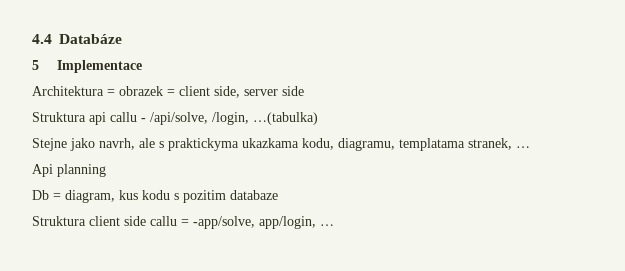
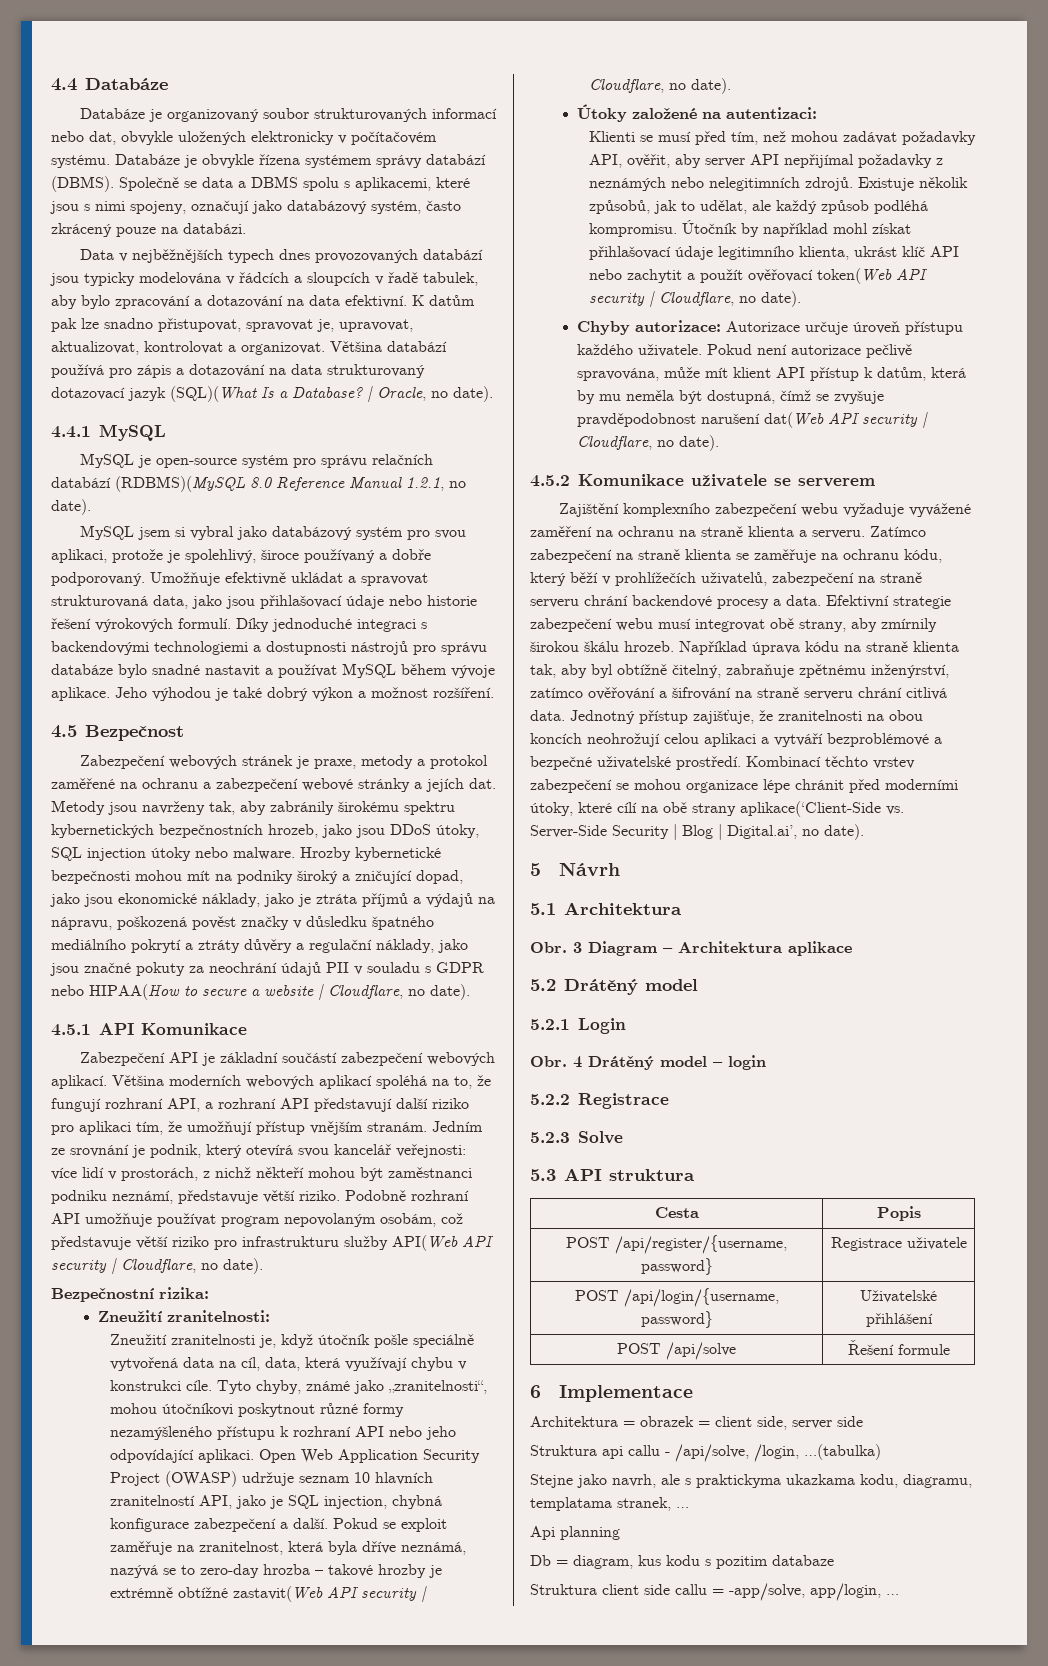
- 5 Implementace
+ Databáze je organizovaný soubor strukturovaných informací nebo dat, obvykle uložených elektronicky v počítačovém systému. Databáze je obvykle řízena systémem správy databází (DBMS). Společně se data a DBMS spolu s aplikacemi, které jsou s nimi spojeny, označují jako databázový systém, často zkrácený pouze na databázi.
+ Data v nejběžnějších typech dnes provozovaných databází jsou typicky modelována v řádcích a sloupcích v řadě tabulek, aby bylo zpracování a dotazování na data efektivní. K datům pak lze snadno přistupovat, spravovat je, upravovat, aktualizovat, kontrolovat a organizovat. Většina databází používá pro zápis a dotazování na data strukturovaný dotazovací jazyk (SQL)(What Is a Database? | Oracle, no date).
+ 4.4.1 MySQL
+ MySQL je open-source systém pro správu relačních databází (RDBMS)(MySQL 8.0 Reference Manual 1.2.1, no date).
+ MySQL jsem si vybral jako databázový systém pro svou aplikaci, protože je spolehlivý, široce používaný a dobře podporovaný. Umožňuje efektivně ukládat a spravovat strukturovaná data, jako jsou přihlašovací údaje nebo historie řešení výrokových formulí. Díky jednoduché integraci s backendovými technologiemi a dostupnosti nástrojů pro správu databáze bylo snadné nastavit a používat MySQL během vývoje aplikace. Jeho výhodou je také dobrý výkon a možnost rozšíření.
+ 4.5 Bezpečnost
+ Zabezpečení webových stránek je praxe, metody a protokol zaměřené na ochranu a zabezpečení webové stránky a jejích dat. Metody jsou navrženy tak, aby zabránily širokému spektru kybernetických bezpečnostních hrozeb, jako jsou DDoS útoky, SQL injection útoky nebo malware. Hrozby kybernetické bezpečnosti mohou mít na podniky široký a zničující dopad, jako jsou ekonomické náklady, jako je ztráta příjmů a výdajů na nápravu, poškozená pověst značky v důsledku špatného mediálního pokrytí a ztráty důvěry a regulační náklady, jako jsou značné pokuty za neochrání údajů PII v souladu s GDPR nebo HIPAA(How to secure a website | Cloudflare, no date).
+ 4.5.1 API Komunikace
+ Zabezpečení API je základní součástí zabezpečení webových aplikací. Většina moderních webových aplikací spoléhá na to, že fungují rozhraní API, a rozhraní API představují další riziko pro aplikaci tím, že umožňují přístup vnějším stranám. Jedním ze srovnání je podnik, který otevírá svou kancelář veřejnosti: více lidí v prostorách, z nichž někteří mohou být zaměstnanci podniku neznámí, představuje větší riziko. Podobně rozhraní API umožňuje používat program nepovolaným osobám, což představuje větší riziko pro infrastrukturu služby API(Web API security | Cloudflare, no date).
+ Bezpečnostní rizika:
+ Zneužití zranitelnosti:
+ Zneužití zranitelnosti je, když útočník pošle speciálně vytvořená data na cíl, data, která využívají chybu v konstrukci cíle. Tyto chyby, známé jako „zranitelnosti“, mohou útočníkovi poskytnout různé formy nezamýšleného přístupu k rozhraní API nebo jeho odpovídající aplikaci. Open Web Application Security Project (OWASP) udržuje seznam 10 hlavních zranitelností API, jako je SQL injection, chybná konfigurace zabezpečení a další. Pokud se exploit zaměřuje na zranitelnost, která byla dříve neznámá, nazývá se to zero-day hrozba – takové hrozby je extrémně obtížné zastavit(Web API security | Cloudflare, no date).
+ Útoky založené na autentizaci:
+ Klienti se musí před tím, než mohou zadávat požadavky API, ověřit, aby server API nepřijímal požadavky z neznámých nebo nelegitimních zdrojů. Existuje několik způsobů, jak to udělat, ale každý způsob podléhá kompromisu. Útočník by například mohl získat přihlašovací údaje legitimního klienta, ukrást klíč API nebo zachytit a použít ověřovací token(Web API security | Cloudflare, no date).
+ Chyby autorizace: Autorizace určuje úroveň přístupu každého uživatele. Pokud není autorizace pečlivě spravována, může mít klient API přístup k datům, která by mu neměla být dostupná, čímž se zvyšuje pravděpodobnost narušení dat(Web API security | Cloudflare, no date).
+ 4.5.2 Komunikace uživatele se serverem
+ Zajištění komplexního zabezpečení webu vyžaduje vyvážené zaměření na ochranu na straně klienta a serveru. Zatímco zabezpečení na straně klienta se zaměřuje na ochranu kódu, který běží v prohlížečích uživatelů, zabezpečení na straně serveru chrání backendové procesy a data. Efektivní strategie zabezpečení webu musí integrovat obě strany, aby zmírnily širokou škálu hrozeb. Například úprava kódu na straně klienta tak, aby byl obtížně čitelný, zabraňuje zpětnému inženýrství, zatímco ověřování a šifrování na straně serveru chrání citlivá data. Jednotný přístup zajišťuje, že zranitelnosti na obou koncích neohrožují celou aplikaci a vytváří bezproblémové a bezpečné uživatelské prostředí. Kombinací těchto vrstev zabezpečení se mohou organizace lépe chránit před moderními útoky, které cílí na obě strany aplikace(‘Client-Side vs. Server-Side Security | Blog | Digital.ai’, no date).
+ 5 Návrh
+ 5.1 Architektura
+ Obr. 3 Diagram – Architektura aplikace
+ 5.2 Drátěný model
+ 5.2.1 Login
+ Obr. 4 Drátěný model – login
+ 5.2.2 Registrace
+ 5.2.3 Solve
+ 5.3 API struktura
+ Cesta | Popis
+ POST /api/register/{username, password} | Registrace uživatele
+ POST /api/login/{username, password} | Uživatelské přihlášení
+ POST /api/solve | Řešení formule
+ 6 Implementace

